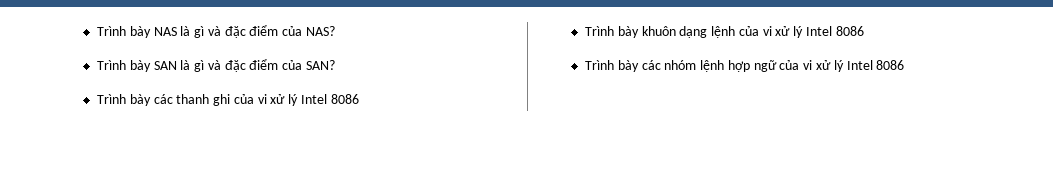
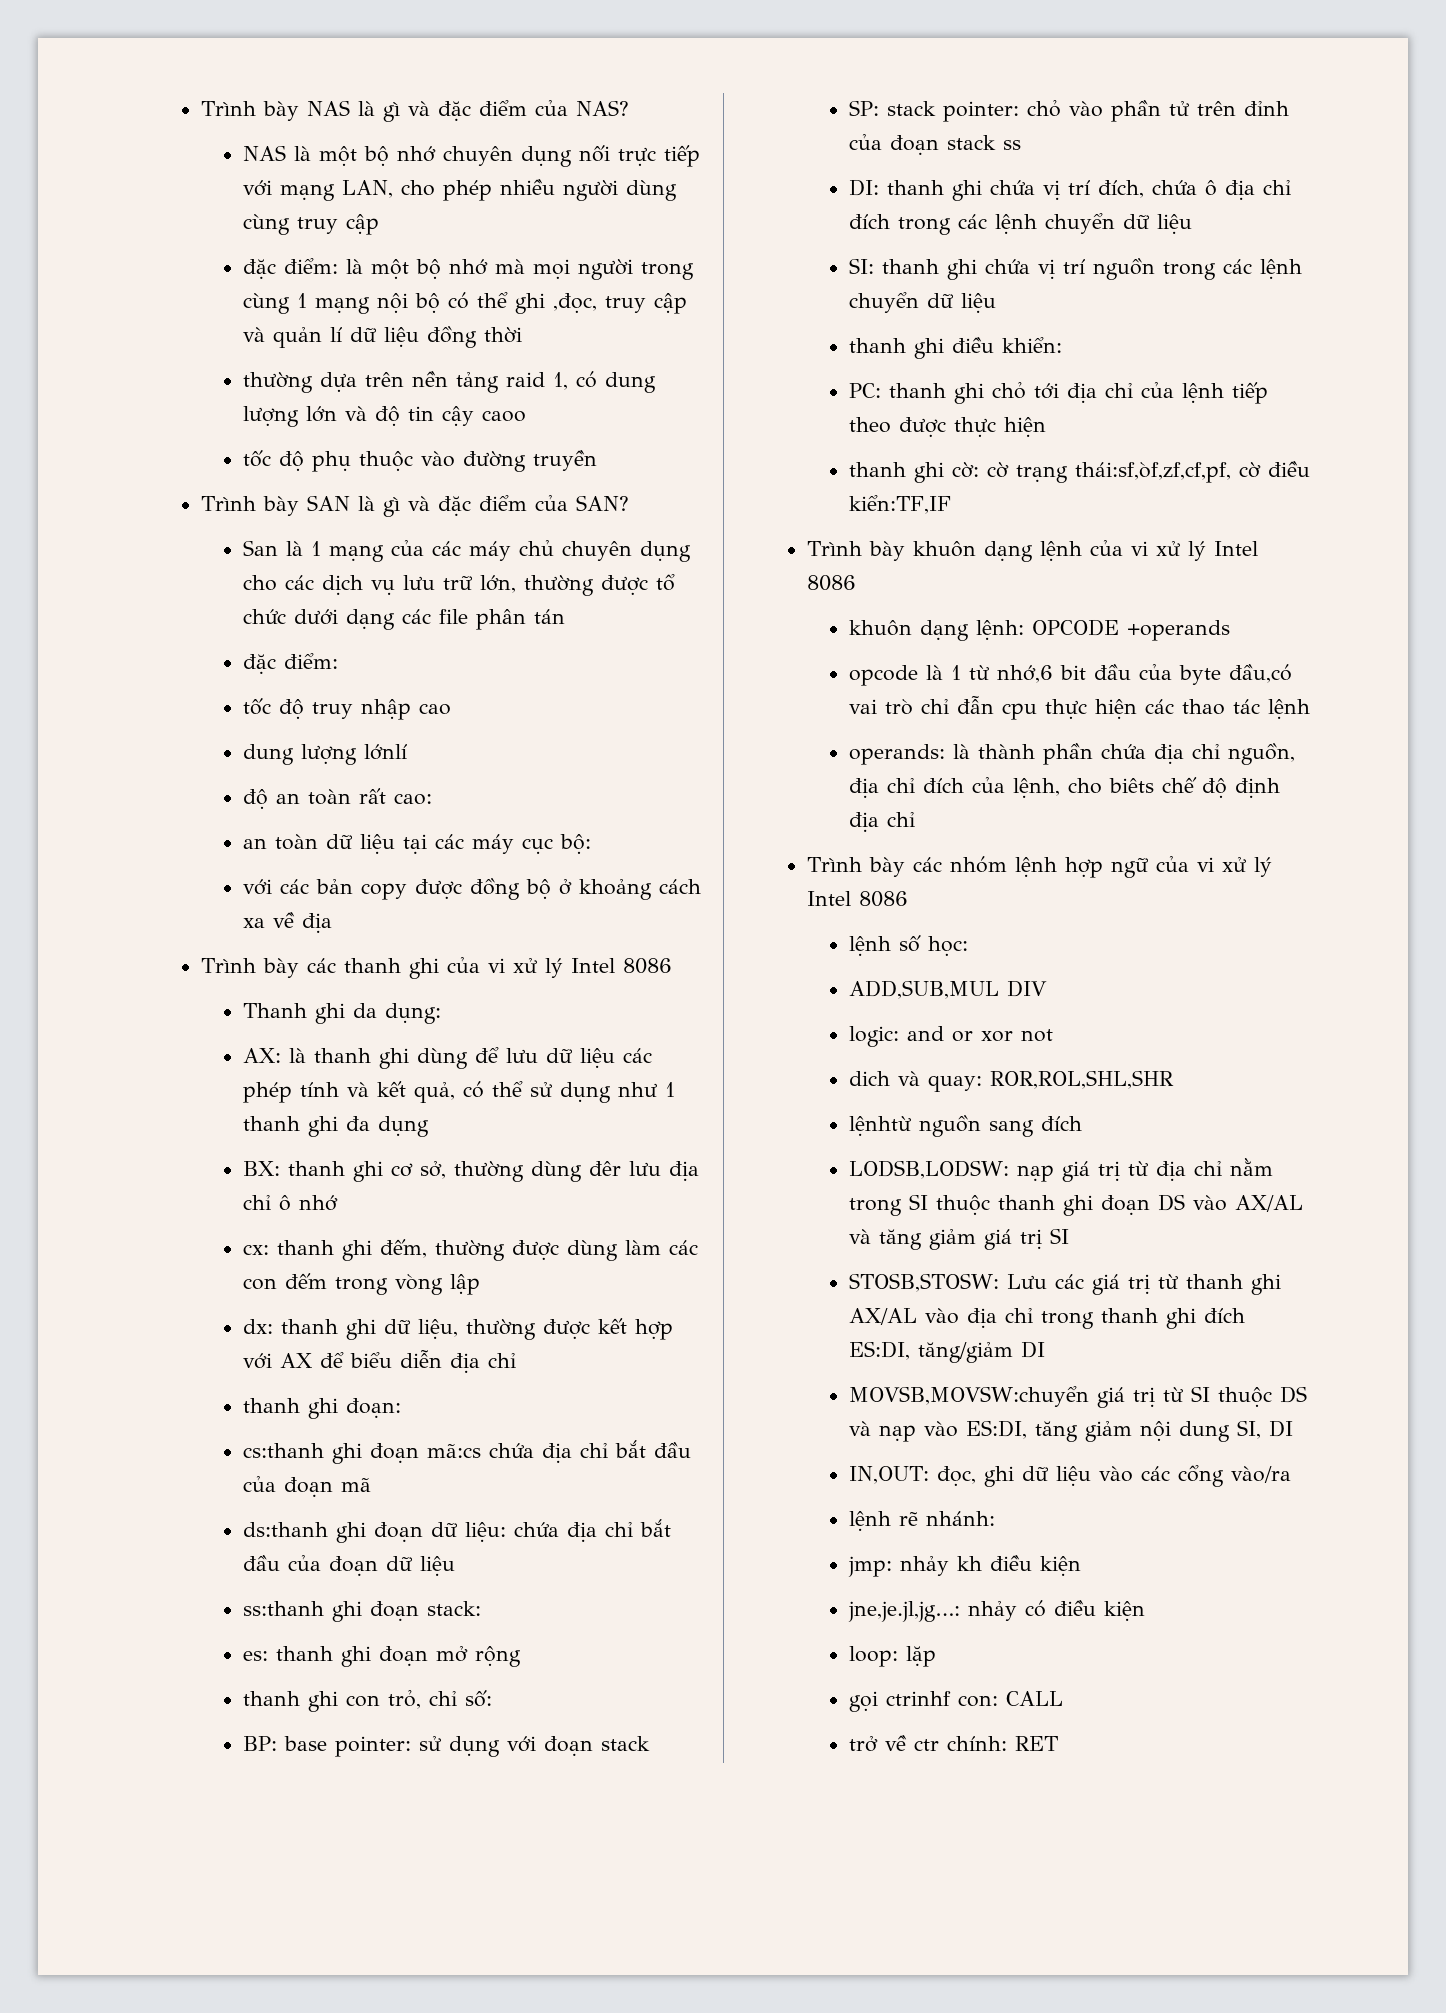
+ NAS là một bộ nhớ chuyên dụng nối trực tiếp với mạng LAN, cho phép nhiều người dùng cùng truy cập
+ đặc điểm: là một bộ nhớ mà mọi người trong cùng 1 mạng nội bộ có thể ghi ,đọc, truy cập và quản lí dữ liệu đồng thời
+ thường dựa trên nền tảng raid 1, có dung lượng lớn và độ tin cậy caoo
+ tốc độ phụ thuộc vào đường truyền
+ San là 1 mạng của các máy chủ chuyên dụng cho các dịch vụ lưu trữ lớn, thường được tổ chức dưới dạng các file phân tán
+ đặc điểm:
+ tốc độ truy nhập cao
+ dung lượng lớnlí
+ độ an toàn rất cao:
+ an toàn dữ liệu tại các máy cục bộ:
+ với các bản copy được đồng bộ ở khoảng cách xa về địa
+ Thanh ghi da dụng:
+ AX: là thanh ghi dùng để lưu dữ liệu các phép tính và kết quả, có thể sử dụng như 1 thanh ghi đa dụng
+ BX: thanh ghi cơ sở, thường dùng đêr lưu địa chỉ ô nhớ
+ cx: thanh ghi đếm, thường được dùng làm các con đếm trong vòng lập
+ dx: thanh ghi dữ liệu, thường được kết hợp với AX để biểu diễn địa chỉ
+ thanh ghi đoạn:
+ cs:thanh ghi đoạn mã:cs chứa địa chỉ bắt đầu của đoạn mã
+ ds:thanh ghi đoạn dữ liệu: chứa địa chỉ bắt đầu của đoạn dữ liệu
+ ss:thanh ghi đoạn stack:
+ es: thanh ghi đoạn mở rộng
+ thanh ghi con trỏ, chỉ số:
+ BP: base pointer: sử dụng với đoạn stack
+ SP: stack pointer: chỏ vào phần tử trên đỉnh của đoạn stack ss
+ DI: thanh ghi chứa vị trí đích, chứa ô địa chỉ đích trong các lệnh chuyển dữ liệu
+ SI: thanh ghi chứa vị trí nguồn trong các lệnh chuyển dữ liệu
+ thanh ghi điều khiển:
+ PC: thanh ghi chỏ tới địa chỉ của lệnh tiếp theo được thực hiện
+ thanh ghi cờ: cờ trạng thái:sf,òf,zf,cf,pf, cờ điều kiển:TF,IF
+ khuôn dạng lệnh: OPCODE +operands
+ opcode là 1 từ nhớ,6 bit đầu của byte đầu,có vai trò chỉ đẫn cpu thực hiện các thao tác lệnh
+ operands: là thành phần chứa địa chỉ nguồn, địa chỉ đích của lệnh, cho biêts chế độ định địa chỉ
+ lệnh số học:
+ ADD,SUB,MUL DIV
+ logic: and or xor not
+ dich và quay: ROR,ROL,SHL,SHR
+ lệnhtừ nguồn sang đích
+ LODSB,LODSW: nạp giá trị từ địa chỉ nằm trong SI thuộc thanh ghi đoạn DS vào AX/AL và tăng giảm giá trị SI
+ STOSB,STOSW: Lưu các giá trị từ thanh ghi AX/AL vào địa chỉ trong thanh ghi đích ES:DI, tăng/giảm DI
+ MOVSB,MOVSW:chuyển giá trị từ SI thuộc DS và nạp vào ES:DI, tăng giảm nội dung SI, DI
+ IN,OUT: đọc, ghi dữ liệu vào các cổng vào/ra
+ lệnh rẽ nhánh:
+ jmp: nhảy kh điều kiện
+ jne,je.jl,jg…: nhảy có điều kiện
+ loop: lặp
+ gọi ctrinhf con: CALL
+ trở về ctr chính: RET

